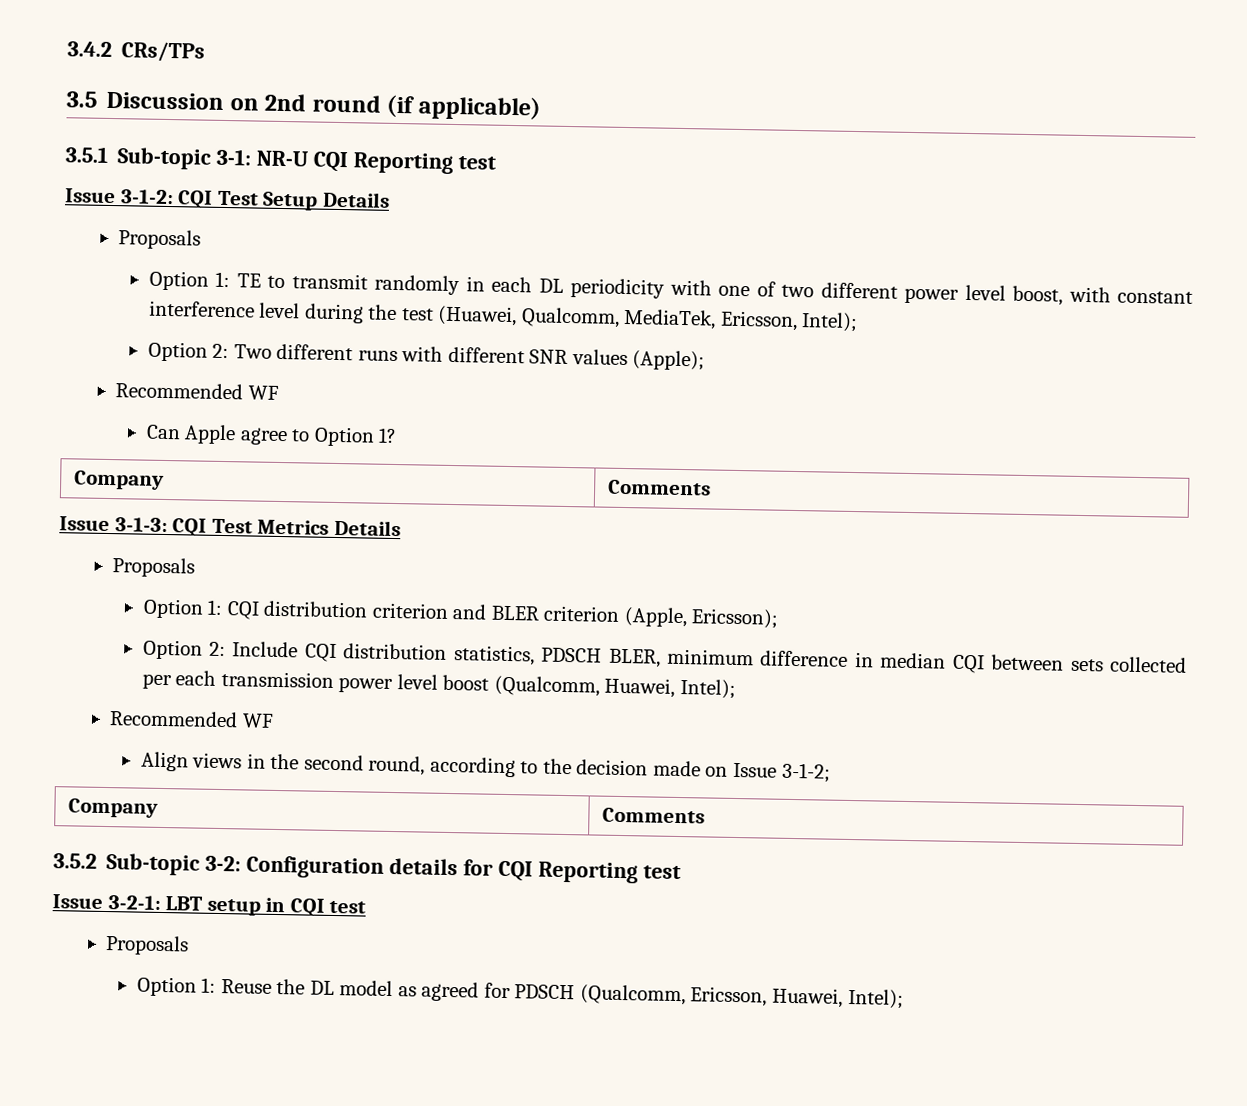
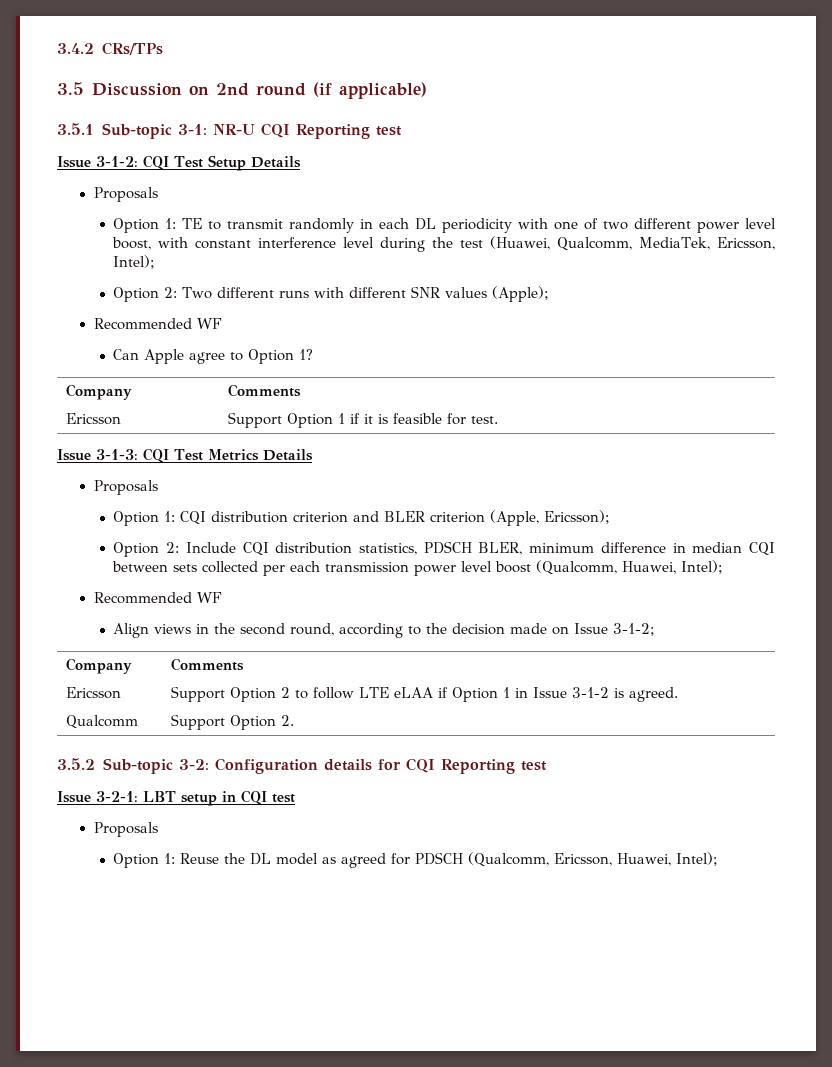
+ Ericsson | Support Option 1 if it is feasible for test.
+ Ericsson | Support Option 2 to follow LTE eLAA if Option 1 in Issue 3-1-2 is agreed.
+ Qualcomm | Support Option 2.

